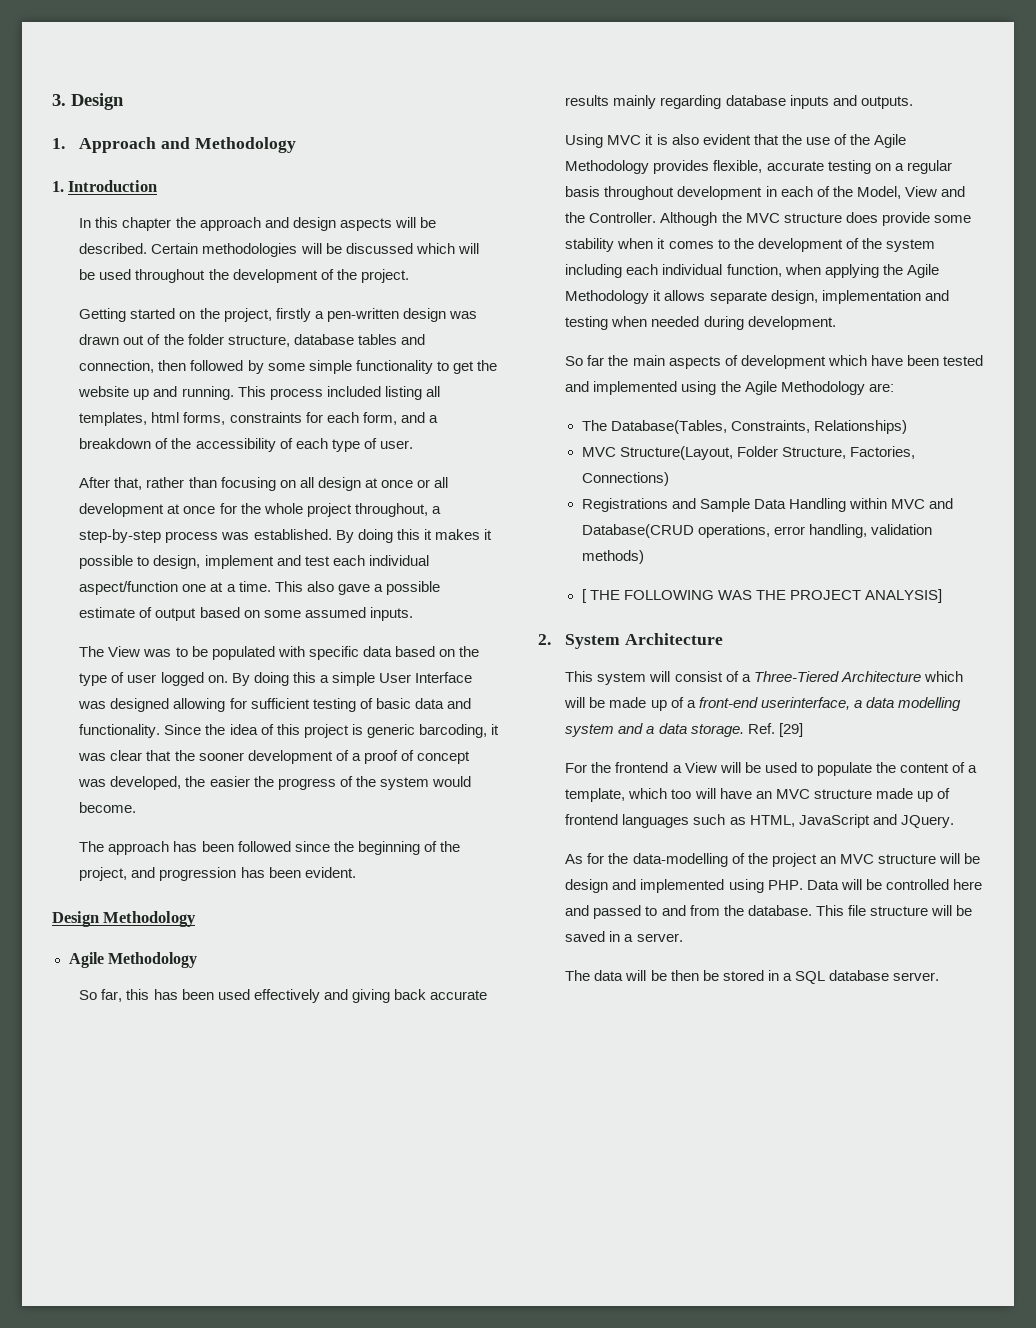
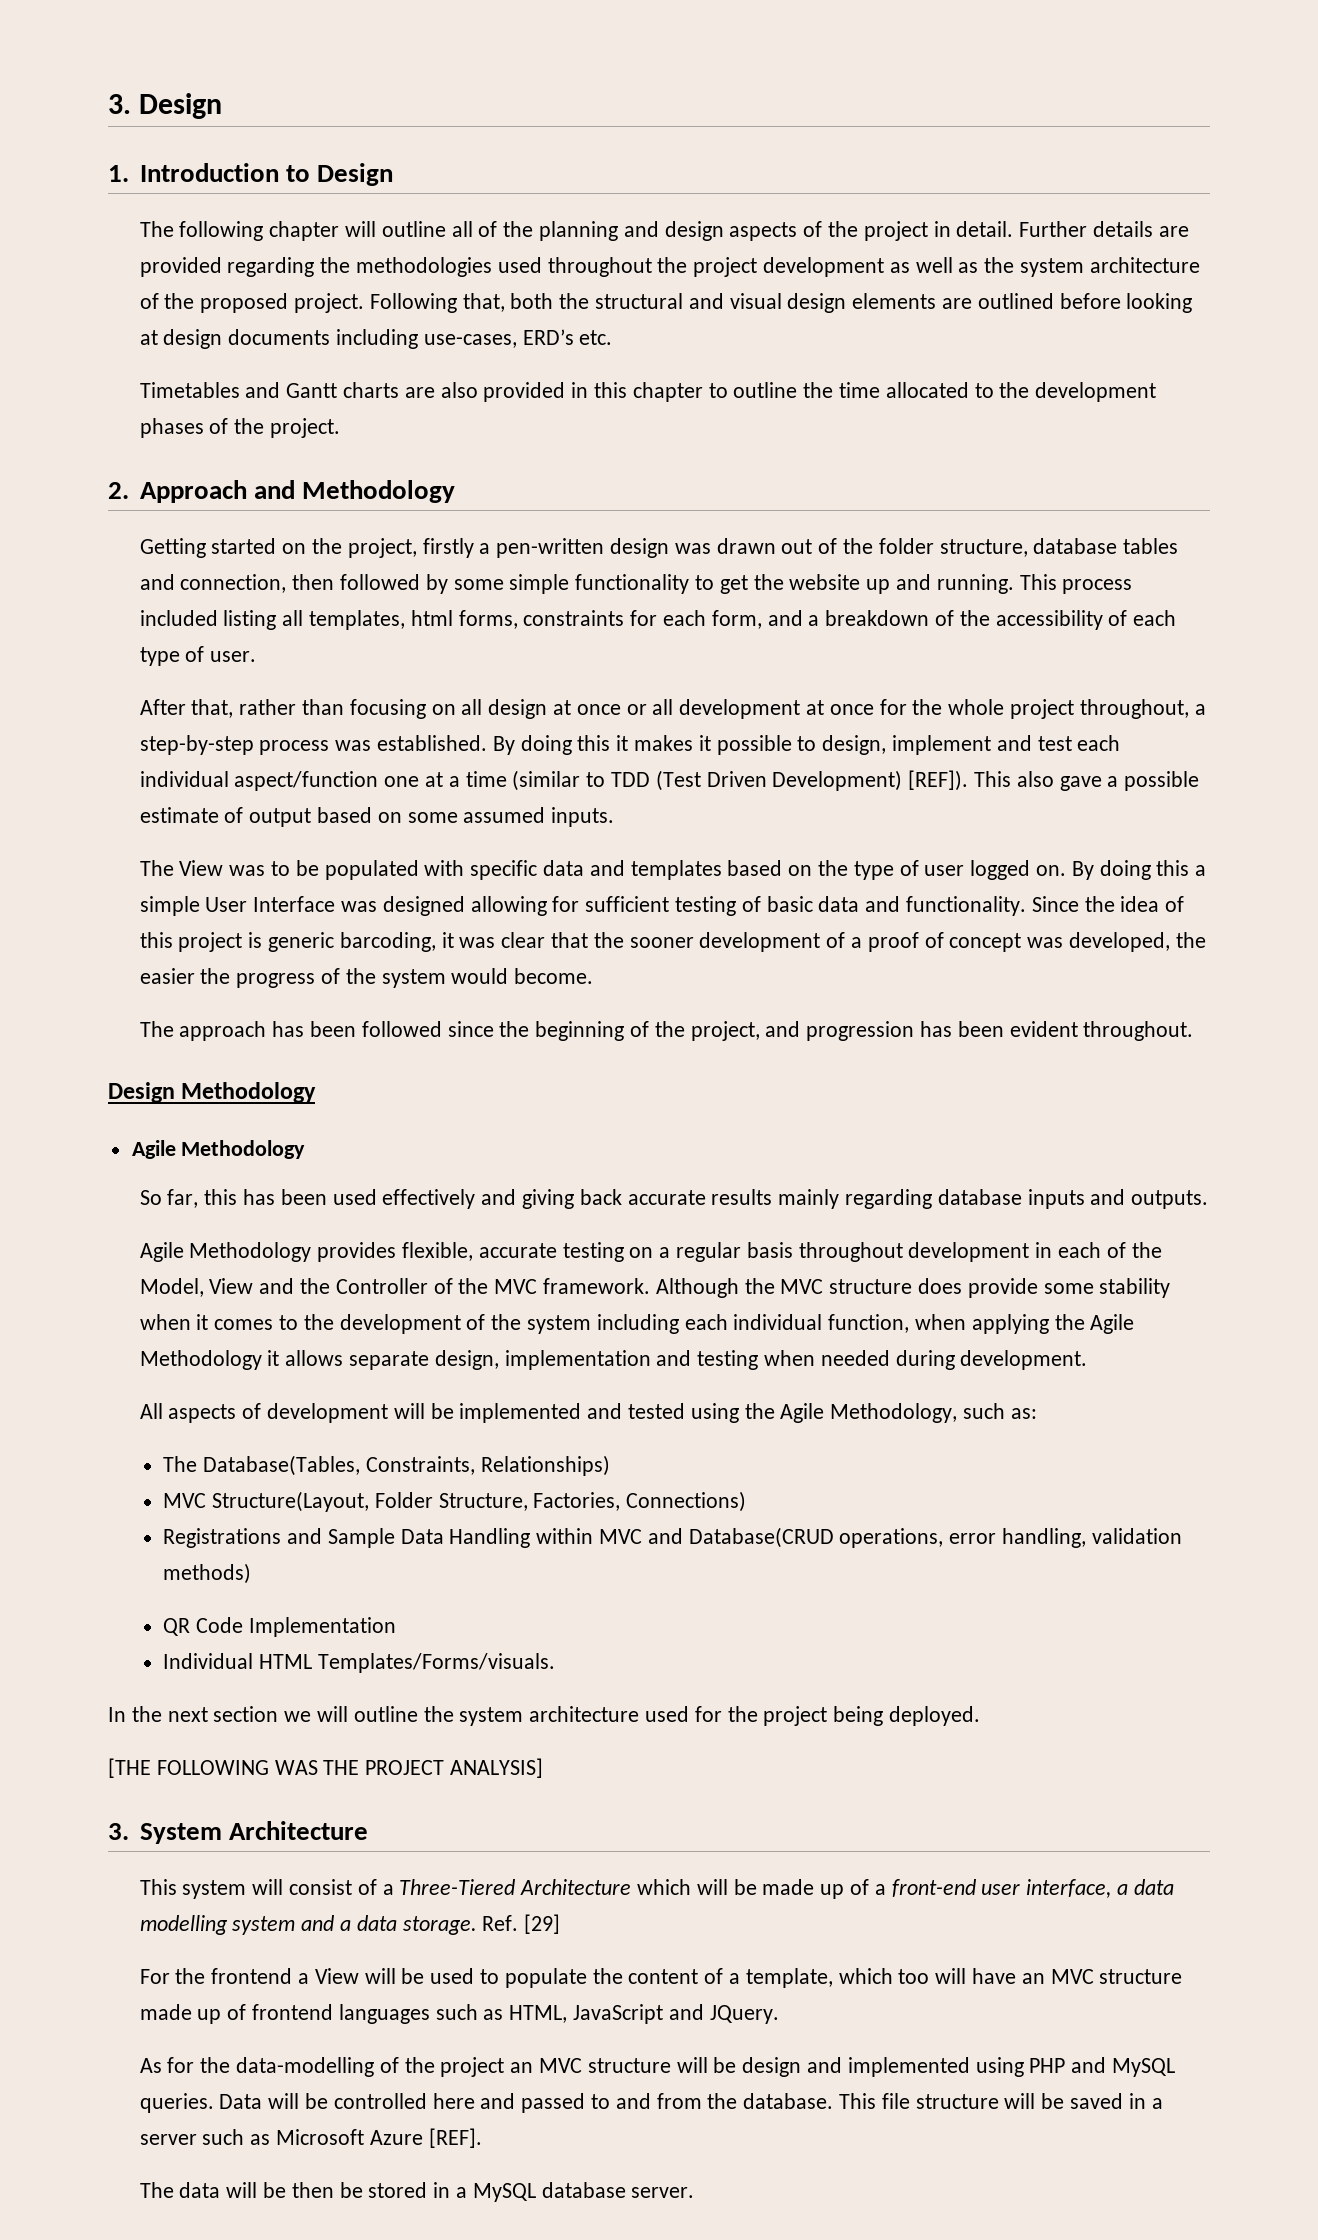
- 1. Approach and Methodology
- 1. Introduction
- In this chapter the approach and design aspects will be described. Certain methodologies will be discussed which will be used throughout the development of the project.
+ 1. Introduction to Design
+ The following chapter will outline all of the planning and design aspects of the project in detail. Further details are provided regarding the methodologies used throughout the project development as well as the system architecture of the proposed project. Following that, both the structural and visual design elements are outlined before looking at design documents including use-cases, ERD’s etc.
+ Timetables and Gantt charts are also provided in this chapter to outline the time allocated to the development phases of the project.
+ 2. Approach and Methodology
- By doing this it makes it possible to design, implement and test each individual aspect/function one at a time.
+ By doing this it makes it possible to design, implement and test each individual aspect/function one at a time (similar to TDD (Test Driven Development) [REF]).
- The View was to be populated with specific data based on the type of user logged on.
+ The View was to be populated with specific data and templates based on the type of user logged on.
- The approach has been followed since the beginning of the project, and progression has been evident.
+ The approach has been followed since the beginning of the project, and progression has been evident throughout.
- Using MVC it is also evident that the use of the Agile Methodology provides flexible, accurate testing on a regular basis throughout development in each of the Model, View and the Controller.
+ Agile Methodology provides flexible, accurate testing on a regular basis throughout development in each of the Model, View and the Controller of the MVC framework.
- So far the main aspects of development which have been tested and implemented using the Agile Methodology are:
+ All aspects of development will be implemented and tested using the Agile Methodology, such as:
- [ THE FOLLOWING WAS THE PROJECT ANALYSIS]
+ QR Code Implementation
+ Individual HTML Templates/Forms/visuals.
+ In the next section we will outline the system architecture used for the project being deployed.
+ [THE FOLLOWING WAS THE PROJECT ANALYSIS]
- 2. System Architecture
+ 3. System Architecture
- This system will consist of a Three-Tiered Architecture which will be made up of a front-end userinterface, a data modelling system and a data storage.
+ This system will consist of a Three-Tiered Architecture which will be made up of a front-end user interface, a data modelling system and a data storage.
- As for the data-modelling of the project an MVC structure will be design and implemented using PHP. Data will be controlled here and passed to and from the database.
+ As for the data-modelling of the project an MVC structure will be design and implemented using PHP and MySQL queries. Data will be controlled here and passed to and from the database.
- This file structure will be saved in a server.
+ This file structure will be saved in a server such as Microsoft Azure [REF].
- The data will be then be stored in a SQL database server.
+ The data will be then be stored in a MySQL database server.

